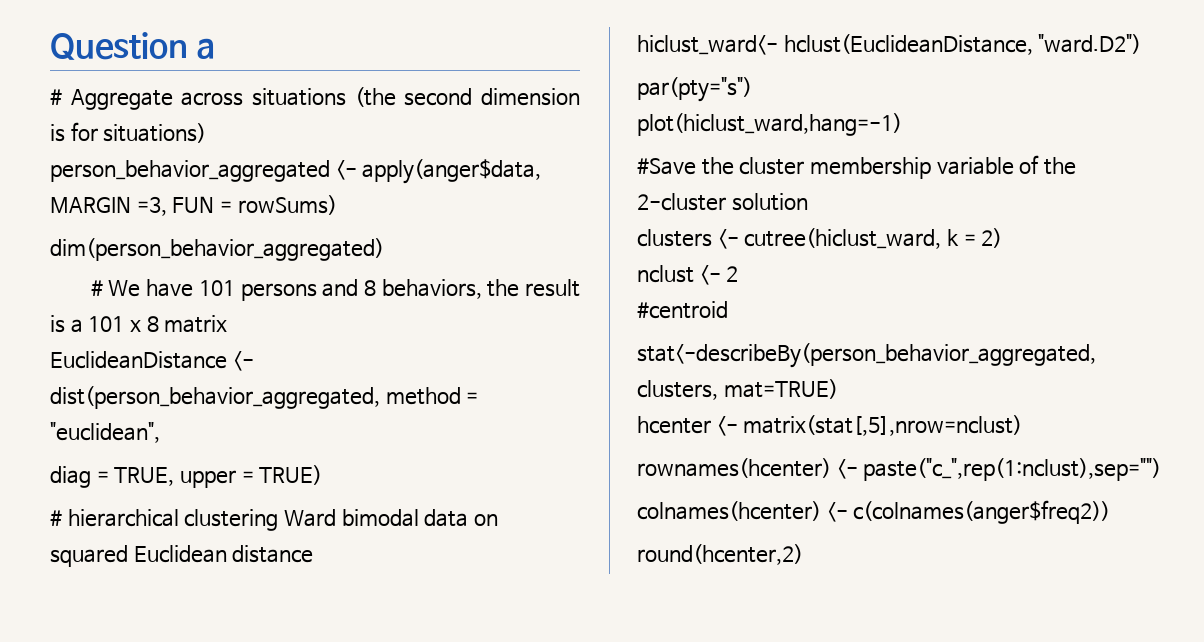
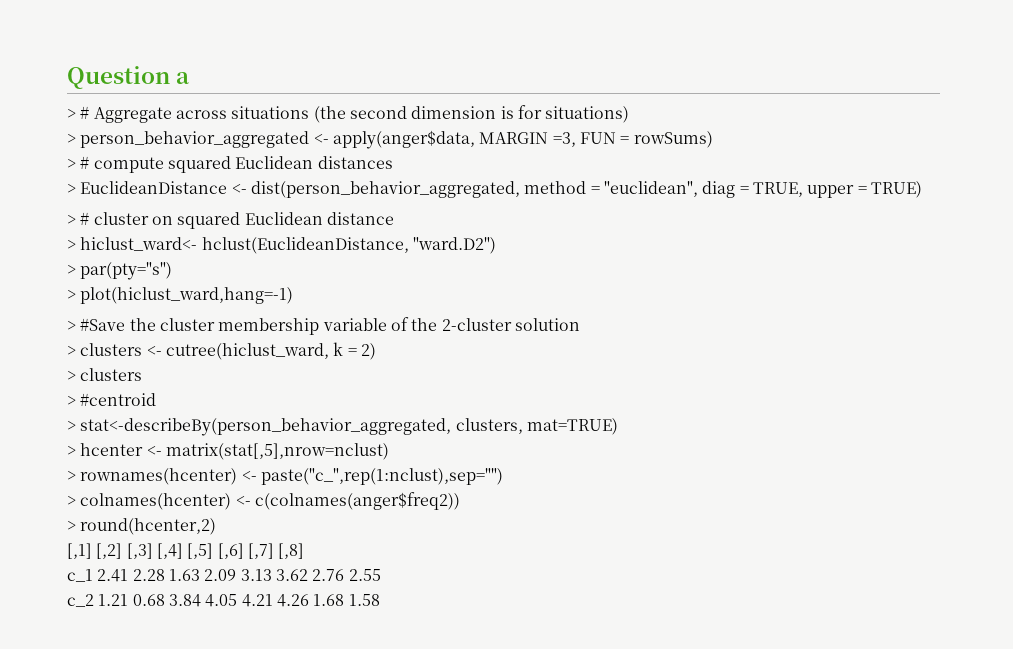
- # Aggregate across situations (the second dimension is for situations)
+ > # Aggregate across situations (the second dimension is for situations)
- person_behavior_aggregated <- apply(anger$data, MARGIN =3, FUN = rowSums)
+ > person_behavior_aggregated <- apply(anger$data, MARGIN =3, FUN = rowSums)
- dim(person_behavior_aggregated)
- # We have 101 persons and 8 behaviors, the result is a 101 x 8 matrix
- EuclideanDistance <- dist(person_behavior_aggregated, method = "euclidean",
- diag = TRUE, upper = TRUE)
+ > # compute squared Euclidean distances
+ > EuclideanDistance <- dist(person_behavior_aggregated, method = "euclidean", diag = TRUE, upper = TRUE)
- # hierarchical clustering Ward bimodal data on squared Euclidean distance
+ > # cluster on squared Euclidean distance
- hiclust_ward<- hclust(EuclideanDistance, "ward.D2")
+ > hiclust_ward<- hclust(EuclideanDistance, "ward.D2")
- par(pty="s")
+ > par(pty="s")
- plot(hiclust_ward,hang=-1)
+ > plot(hiclust_ward,hang=-1)
- #Save the cluster membership variable of the 2-cluster solution
+ > #Save the cluster membership variable of the 2-cluster solution
- clusters <- cutree(hiclust_ward, k = 2)
- nclust <- 2
- #centroid
+ > clusters <- cutree(hiclust_ward, k = 2)
+ > clusters
+ > #centroid
- stat<-describeBy(person_behavior_aggregated, clusters, mat=TRUE)
+ > stat<-describeBy(person_behavior_aggregated, clusters, mat=TRUE)
- hcenter <- matrix(stat[,5],nrow=nclust)
+ > hcenter <- matrix(stat[,5],nrow=nclust)
- rownames(hcenter) <- paste("c_",rep(1:nclust),sep="")
+ > rownames(hcenter) <- paste("c_",rep(1:nclust),sep="")
- colnames(hcenter) <- c(colnames(anger$freq2))
+ > colnames(hcenter) <- c(colnames(anger$freq2))
- round(hcenter,2)
+ > round(hcenter,2)
+ [,1] [,2] [,3] [,4] [,5] [,6] [,7] [,8]
+ c_1 2.41 2.28 1.63 2.09 3.13 3.62 2.76 2.55
+ c_2 1.21 0.68 3.84 4.05 4.21 4.26 1.68 1.58

